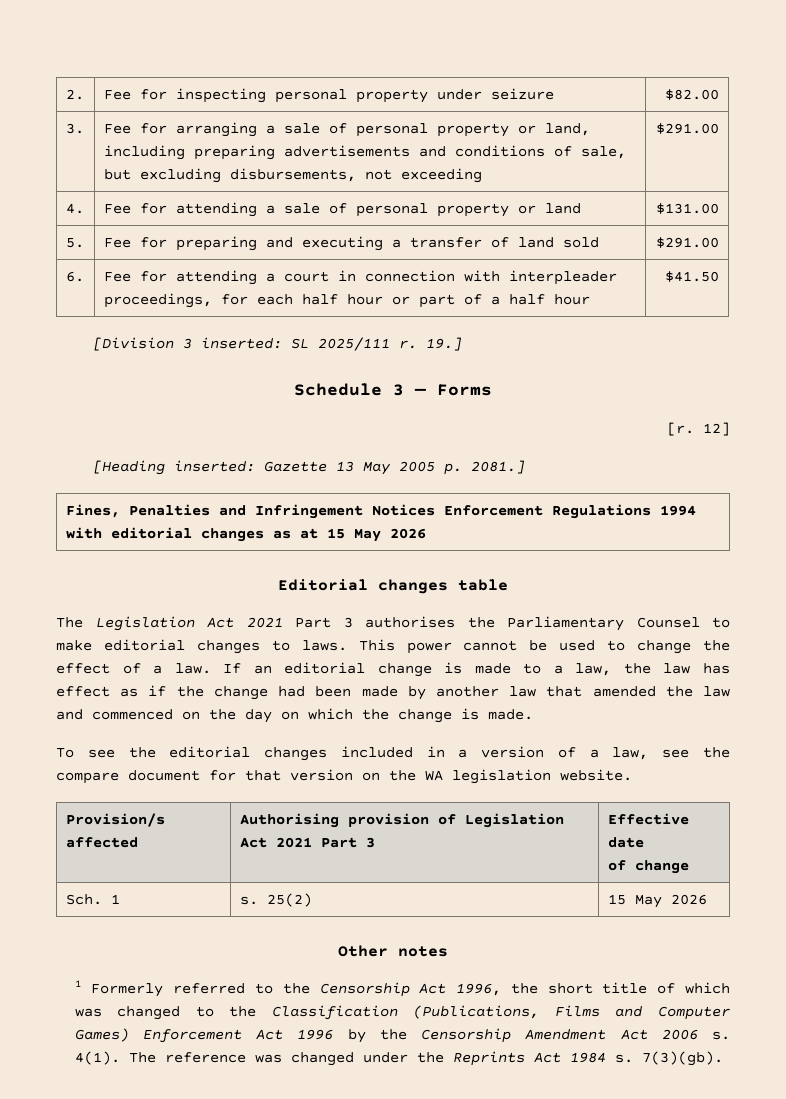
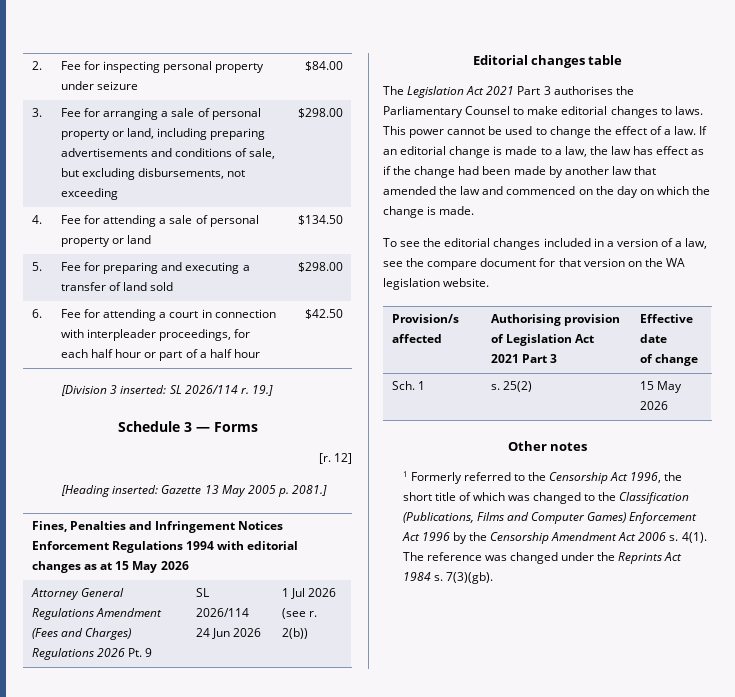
- 2. | Fee for inspecting personal property under seizure | $82.00
+ 2. | Fee for inspecting personal property under seizure | $84.00
- 3. | Fee for arranging a sale of personal property or land, including preparing advertisements and conditions of sale, but excluding disbursements, not exceeding | $291.00
+ 3. | Fee for arranging a sale of personal property or land, including preparing advertisements and conditions of sale, but excluding disbursements, not exceeding | $298.00
- 4. | Fee for attending a sale of personal property or land | $131.00
+ 4. | Fee for attending a sale of personal property or land | $134.50
- 5. | Fee for preparing and executing a transfer of land sold | $291.00
+ 5. | Fee for preparing and executing a transfer of land sold | $298.00
- 6. | Fee for attending a court in connection with interpleader proceedings, for each half hour or part of a half hour | $41.50
+ 6. | Fee for attending a court in connection with interpleader proceedings, for each half hour or part of a half hour | $42.50
- [Division 3 inserted: SL 2025/111 r.
+ [Division 3 inserted: SL 2026/114 r.
+ Attorney General Regulations Amendment (Fees and Charges) Regulations 2026 Pt. 9 | SL 2026/114 24 Jun 2026 | 1 Jul 2026 (see r. 2(b))

